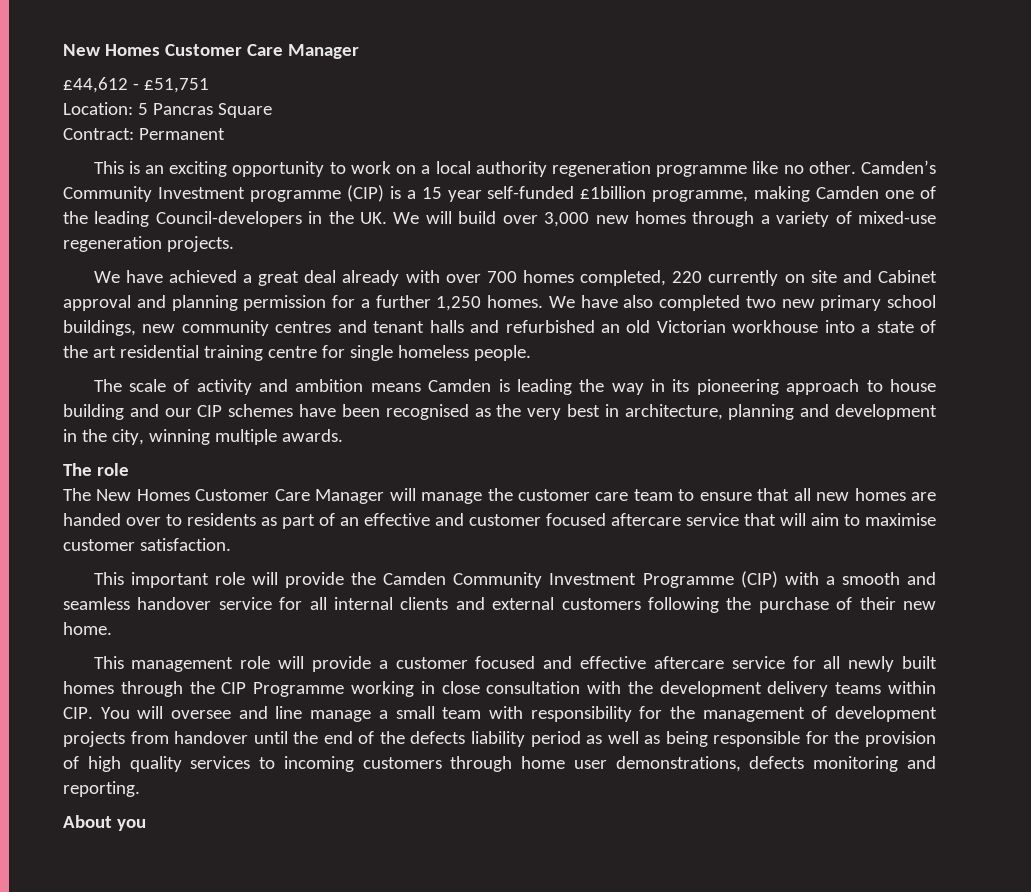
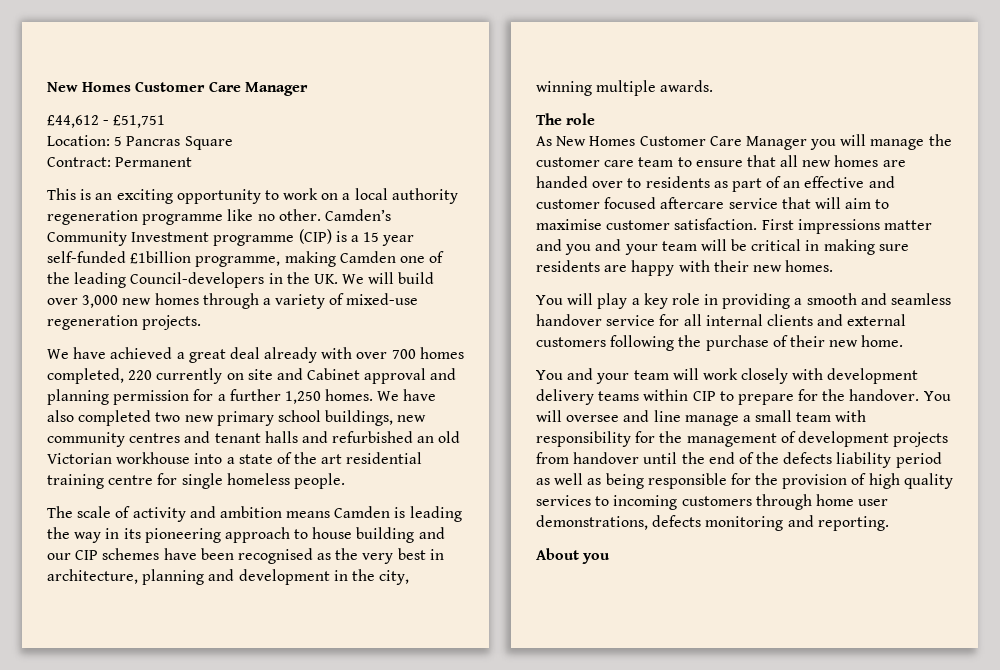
- The New Homes Customer Care Manager will manage the customer care team to ensure that all new homes are handed over to residents as part of an effective and customer focused aftercare service that will aim to maximise customer satisfaction.
- This important role will provide the Camden Community Investment Programme (CIP) with a smooth and seamless handover service for all internal clients and external customers following the purchase of their new home.
+ As New Homes Customer Care Manager you will manage the customer care team to ensure that all new homes are handed over to residents as part of an effective and customer focused aftercare service that will aim to maximise customer satisfaction. First impressions matter and you and your team will be critical in making sure residents are happy with their new homes.
+ You will play a key role in providing a smooth and seamless handover service for all internal clients and external customers following the purchase of their new home.
- This management role will provide a customer focused and effective aftercare service for all newly built homes through the CIP Programme working in close consultation with the development delivery teams within CIP. You will oversee and line manage a small team with responsibility for the management of development projects from handover until the end of the defects liability period as well as being responsible for the provision of high quality services to incoming customers through home user demonstrations, defects monitoring and reporting.
+ You and your team will work closely with development delivery teams within CIP to prepare for the handover. You will oversee and line manage a small team with responsibility for the management of development projects from handover until the end of the defects liability period as well as being responsible for the provision of high quality services to incoming customers through home user demonstrations, defects monitoring and reporting.

